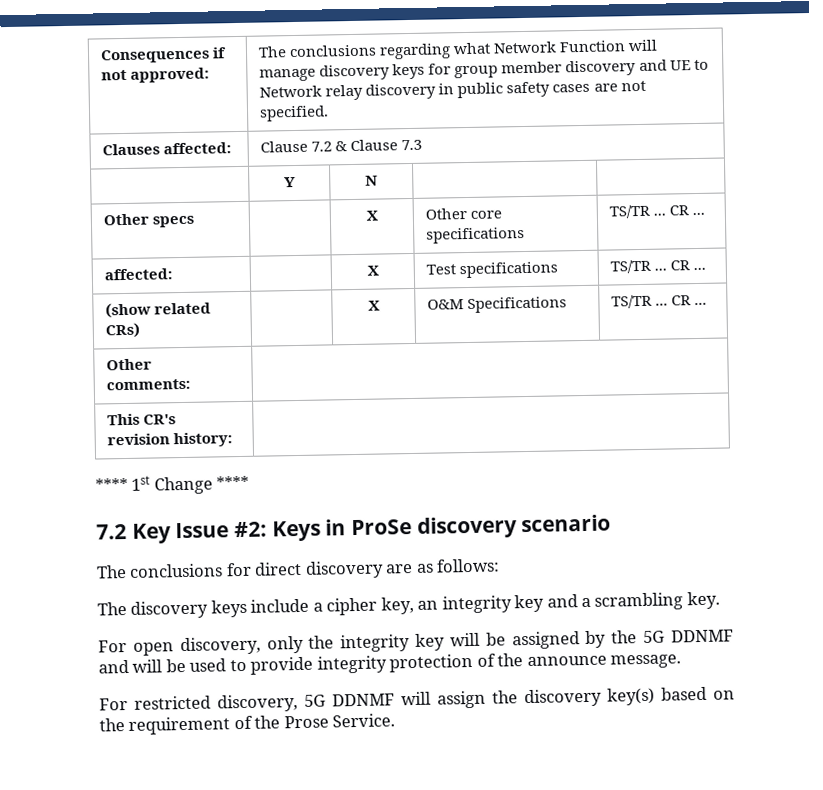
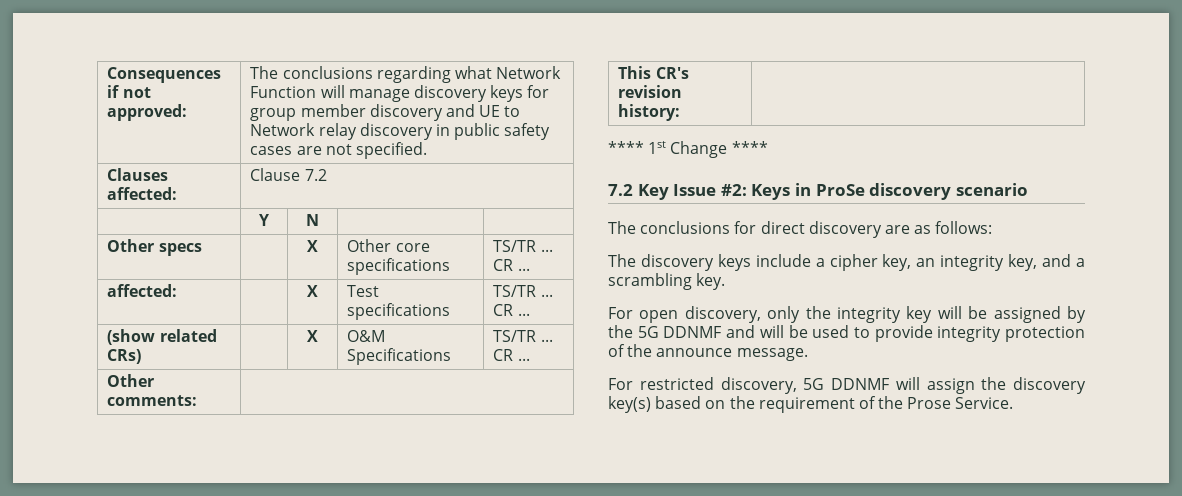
- Clauses affected: | Clause 7.2 & Clause 7.3
+ Clauses affected: | Clause 7.2
- The discovery keys include a cipher key, an integrity key and a scrambling key.
+ The discovery keys include a cipher key, an integrity key, and a scrambling key.

